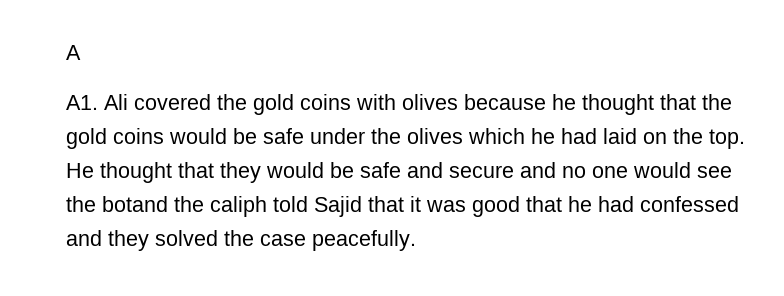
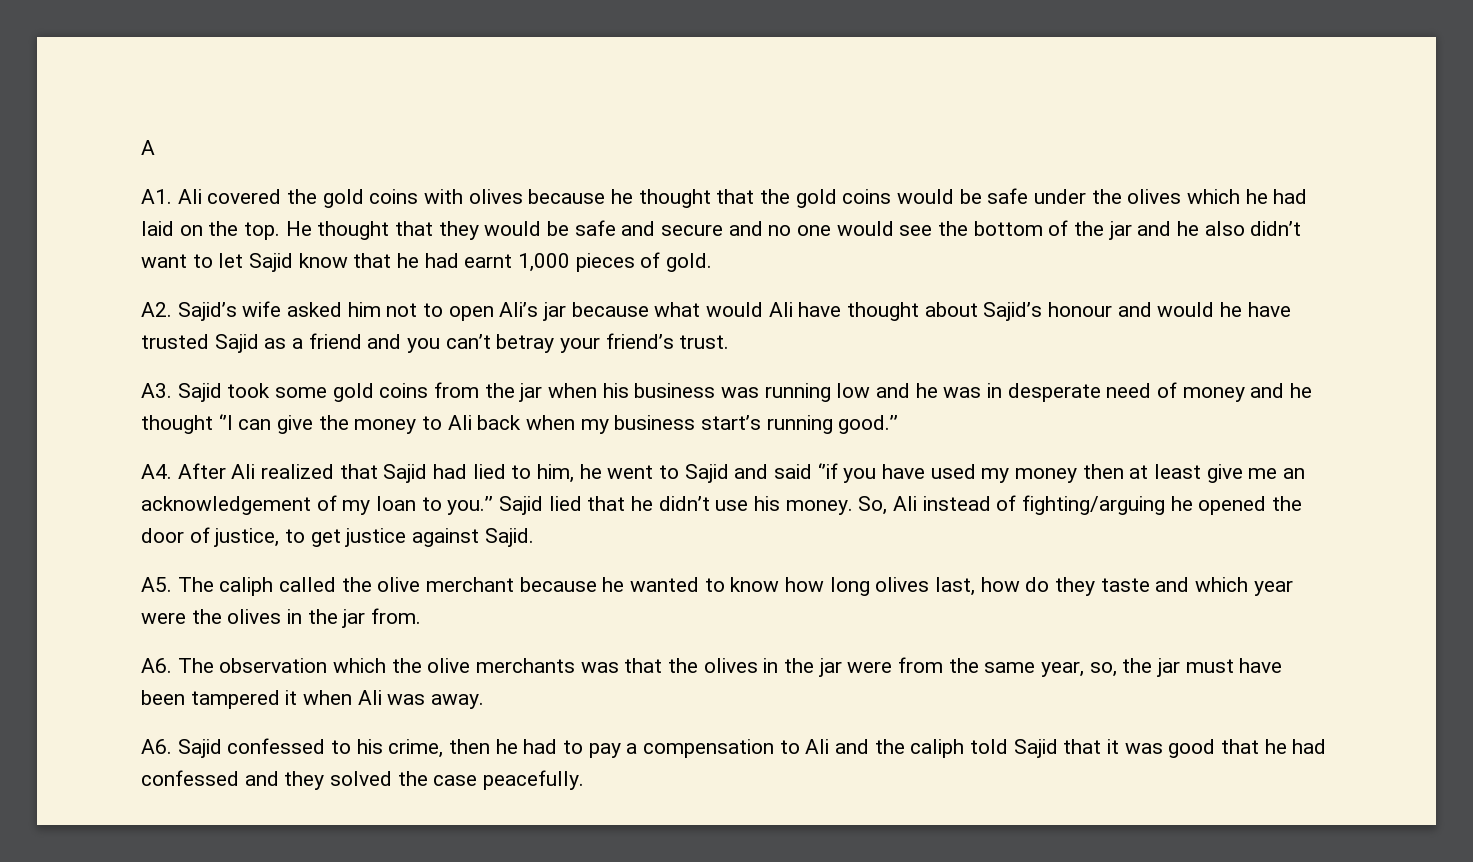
- He thought that they would be safe and secure and no one would see the botand the caliph told Sajid that it was good that he had confessed and they solved the case peacefully.
+ He thought that they would be safe and secure and no one would see the bottom of the jar and he also didn’t want to let Sajid know that he had earnt 1,000 pieces of gold.
+ A2. Sajid’s wife asked him not to open Ali’s jar because what would Ali have thought about Sajid’s honour and would he have trusted Sajid as a friend and you can’t betray your friend’s trust.
+ A3. Sajid took some gold coins from the jar when his business was running low and he was in desperate need of money and he thought ‘’I can give the money to Ali back when my business start’s running good.’’
+ A4. After Ali realized that Sajid had lied to him, he went to Sajid and said ‘’if you have used my money then at least give me an acknowledgement of my loan to you.’’ Sajid lied that he didn’t use his money. So, Ali instead of fighting/arguing he opened the door of justice, to get justice against Sajid.
+ A5. The caliph called the olive merchant because he wanted to know how long olives last, how do they taste and which year were the olives in the jar from.
+ A6. The observation which the olive merchants was that the olives in the jar were from the same year, so, the jar must have been tampered it when Ali was away.
+ A6. Sajid confessed to his crime, then he had to pay a compensation to Ali and the caliph told Sajid that it was good that he had confessed and they solved the case peacefully.

